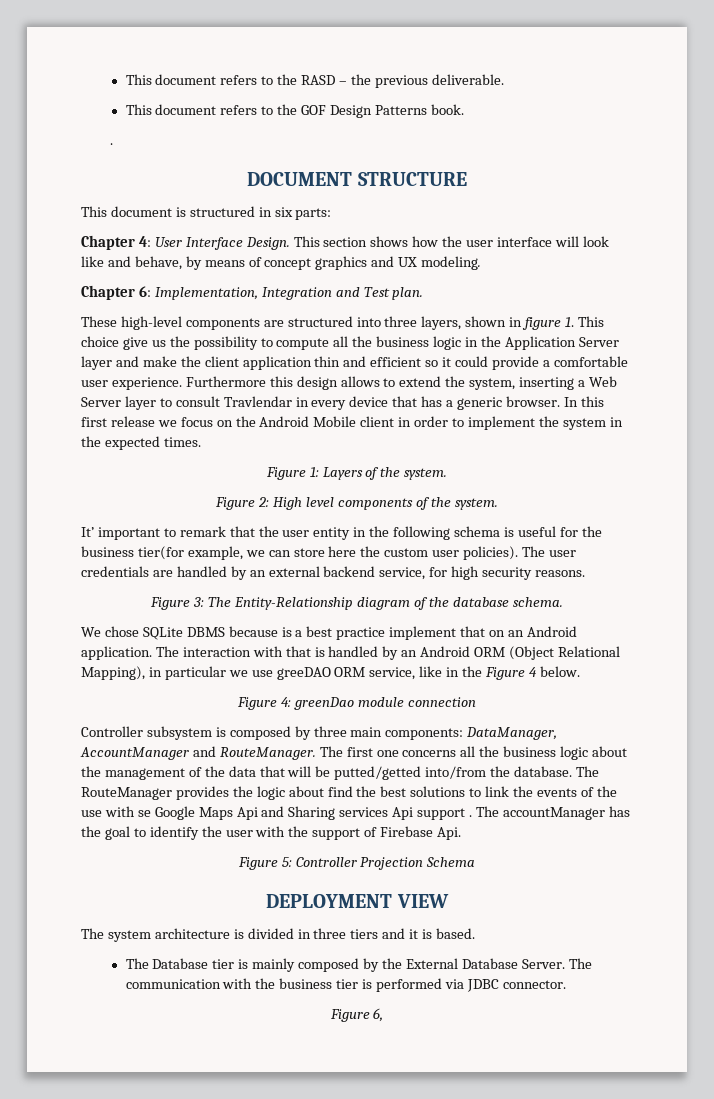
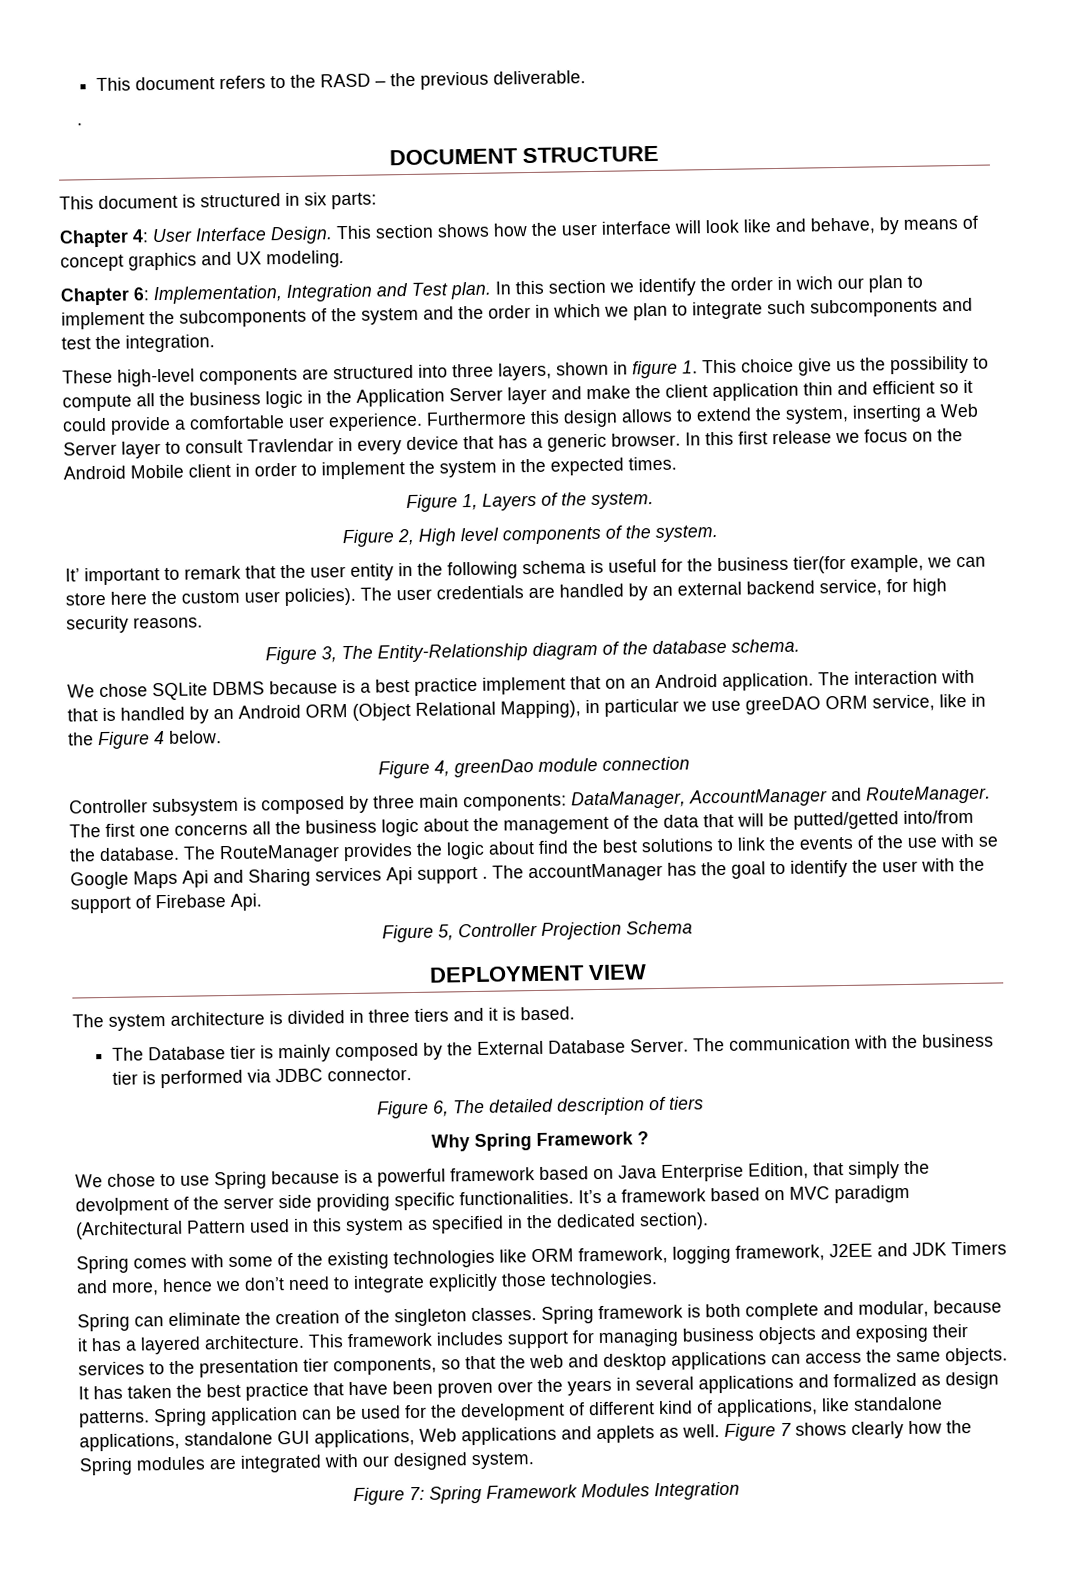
- This document refers to the GOF Design Patterns book.
+ In this section we identify the order in wich our plan to implement the subcomponents of the system and the order in which we plan to integrate such subcomponents and test the integration.
- Figure 1: Layers of the system.
+ Figure 1, Layers of the system.
- Figure 2: High level components of the system.
+ Figure 2, High level components of the system.
- Figure 3: The Entity-Relationship diagram of the database schema.
+ Figure 3, The Entity-Relationship diagram of the database schema.
- Figure 4: greenDao module connection
+ Figure 4, greenDao module connection
- Figure 5: Controller Projection Schema
+ Figure 5, Controller Projection Schema
- Figure 6,
+ Figure 6, The detailed description of tiers
+ Why Spring Framework ?
+ We chose to use Spring because is a powerful framework based on Java Enterprise Edition, that simply the devolpment of the server side providing specific functionalities. It’s a framework based on MVC paradigm (Architectural Pattern used in this system as specified in the dedicated section).
+ Spring comes with some of the existing technologies like ORM framework, logging framework, J2EE and JDK Timers and more, hence we don’t need to integrate explicitly those technologies.
+ Spring can eliminate the creation of the singleton classes. Spring framework is both complete and modular, because it has a layered architecture. This framework includes support for managing business objects and exposing their services to the presentation tier components, so that the web and desktop applications can access the same objects. It has taken the best practice that have been proven over the years in several applications and formalized as design patterns. Spring application can be used for the development of different kind of applications, like standalone applications, standalone GUI applications, Web applications and applets as well. Figure 7 shows clearly how the Spring modules are integrated with our designed system.
+ Figure 7: Spring Framework Modules Integration

